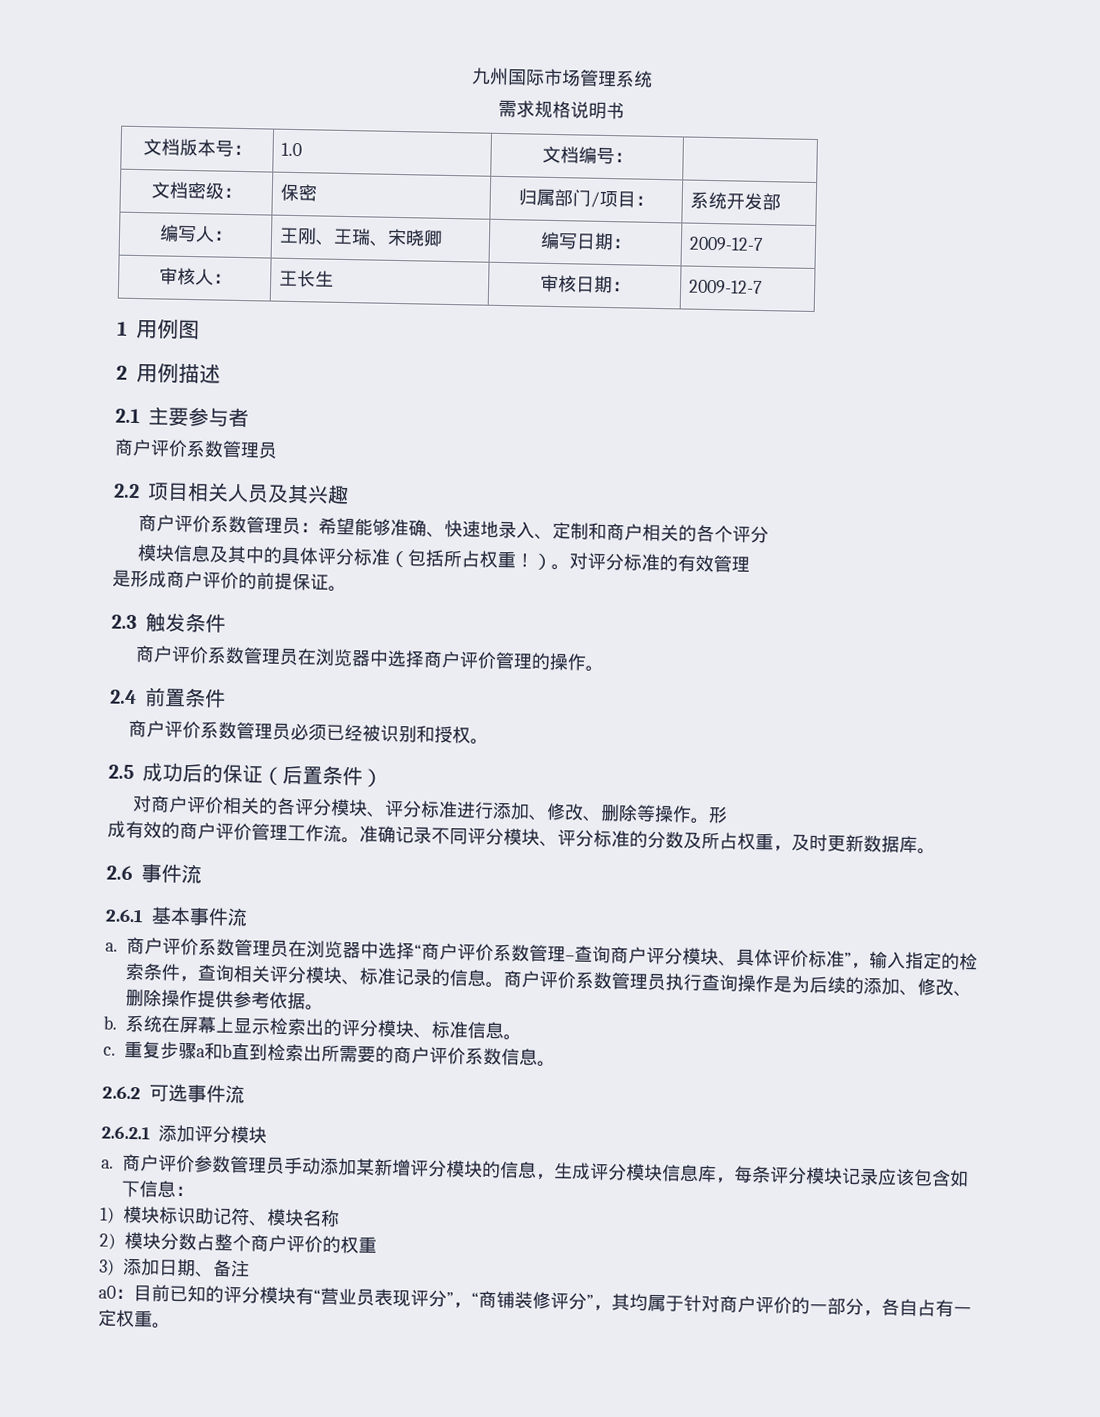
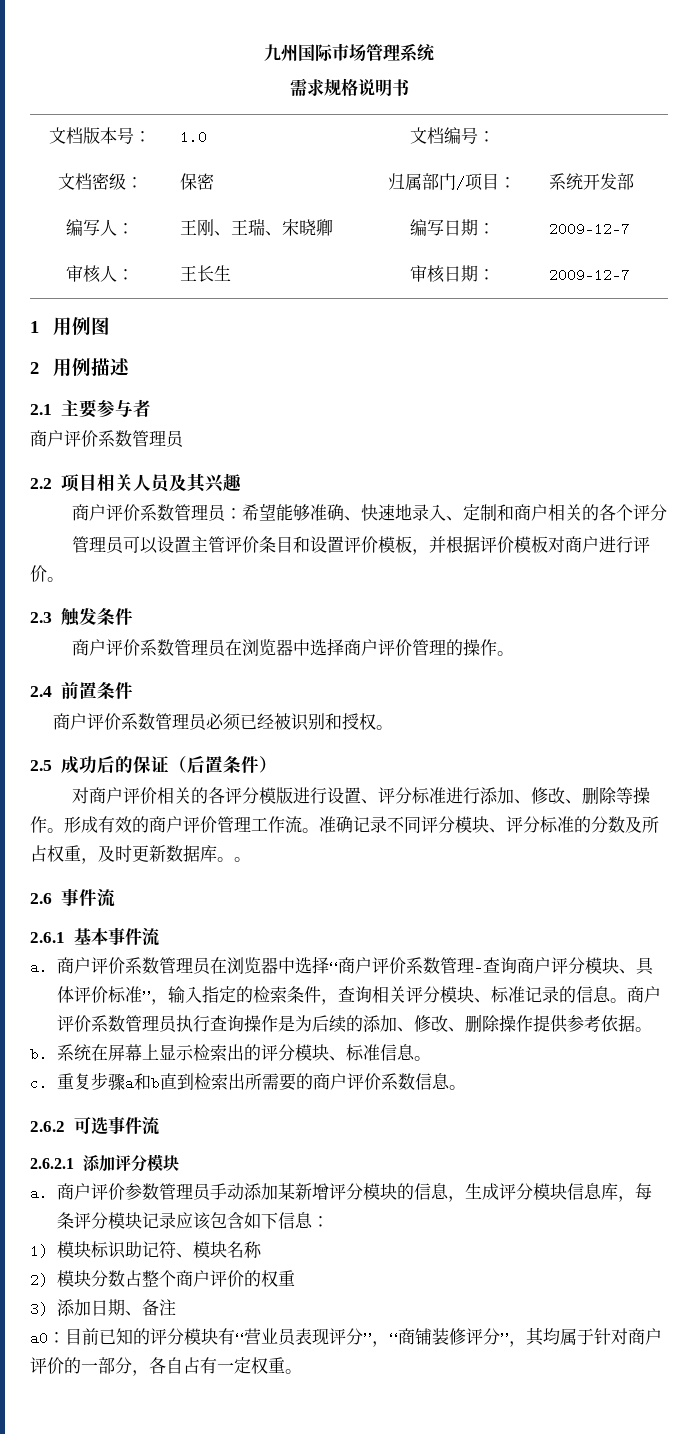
- 模块信息及其中的具体评分标准（包括所占权重！）。对评分标准的有效管理
- 是形成商户评价的前提保证。
+ 管理员可以设置主管评价条目和设置评价模板，并根据评价模板对商户进行评价。
- 对商户评价相关的各评分模块、评分标准进行添加、修改、删除等操作。形
- 成有效的商户评价管理工作流。
+ 对商户评价相关的各评分模版进行设置、评分标准进行添加、修改、删除等操作。形成有效的商户评价管理工作流。
- 准确记录不同评分模块、评分标准的分数及所占权重，及时更新数据库。
+ 准确记录不同评分模块、评分标准的分数及所占权重，及时更新数据库。。

